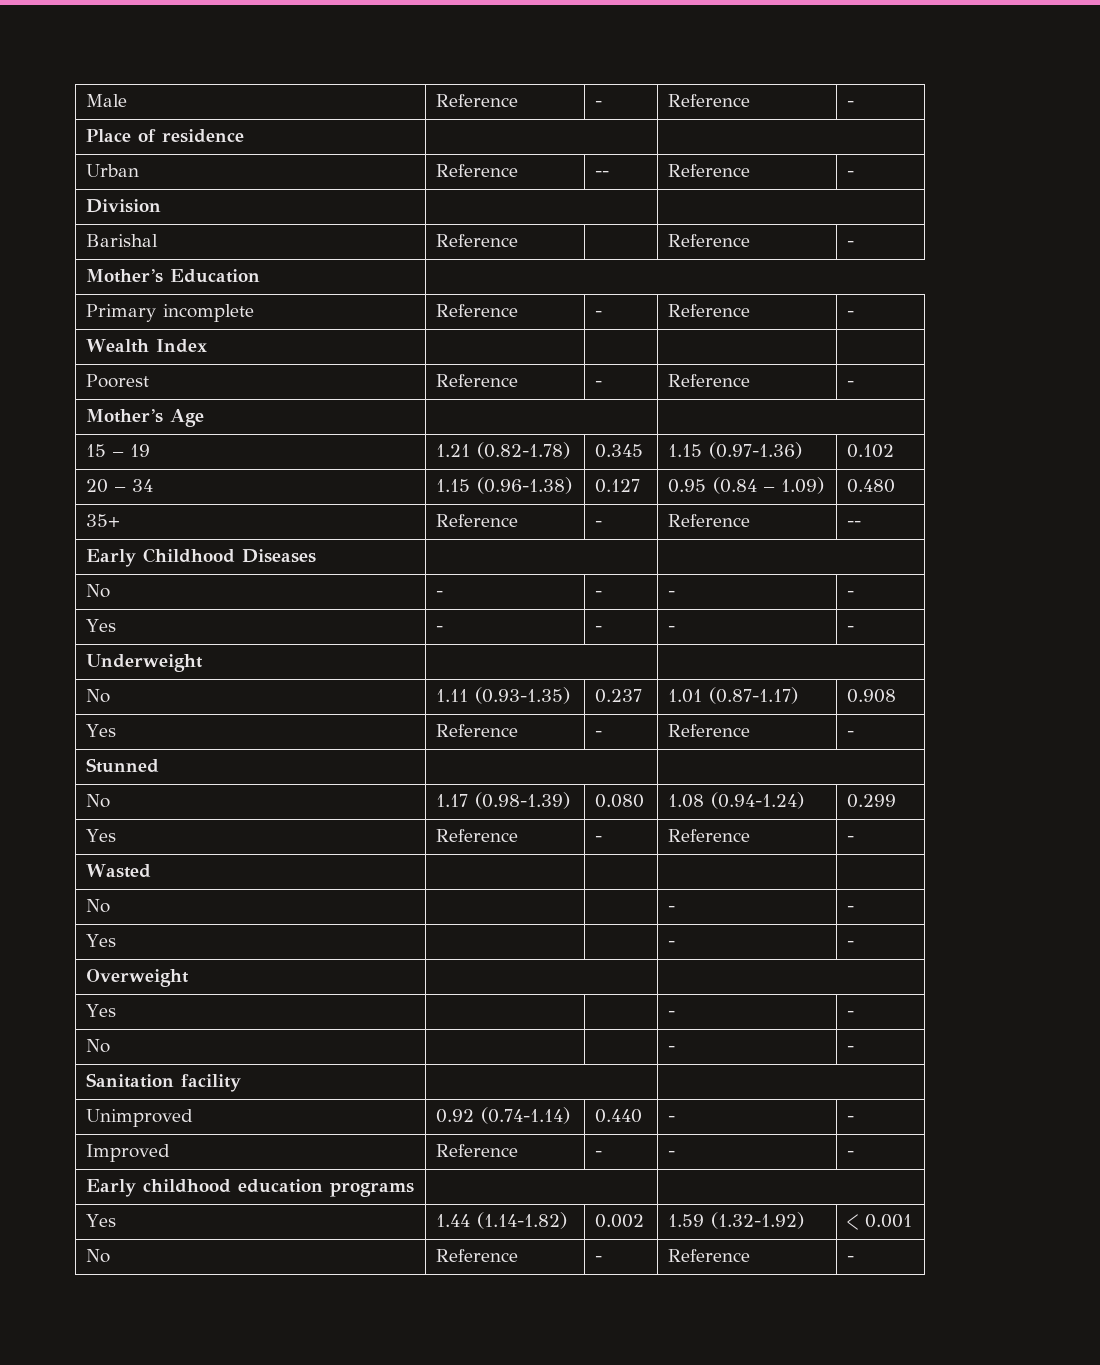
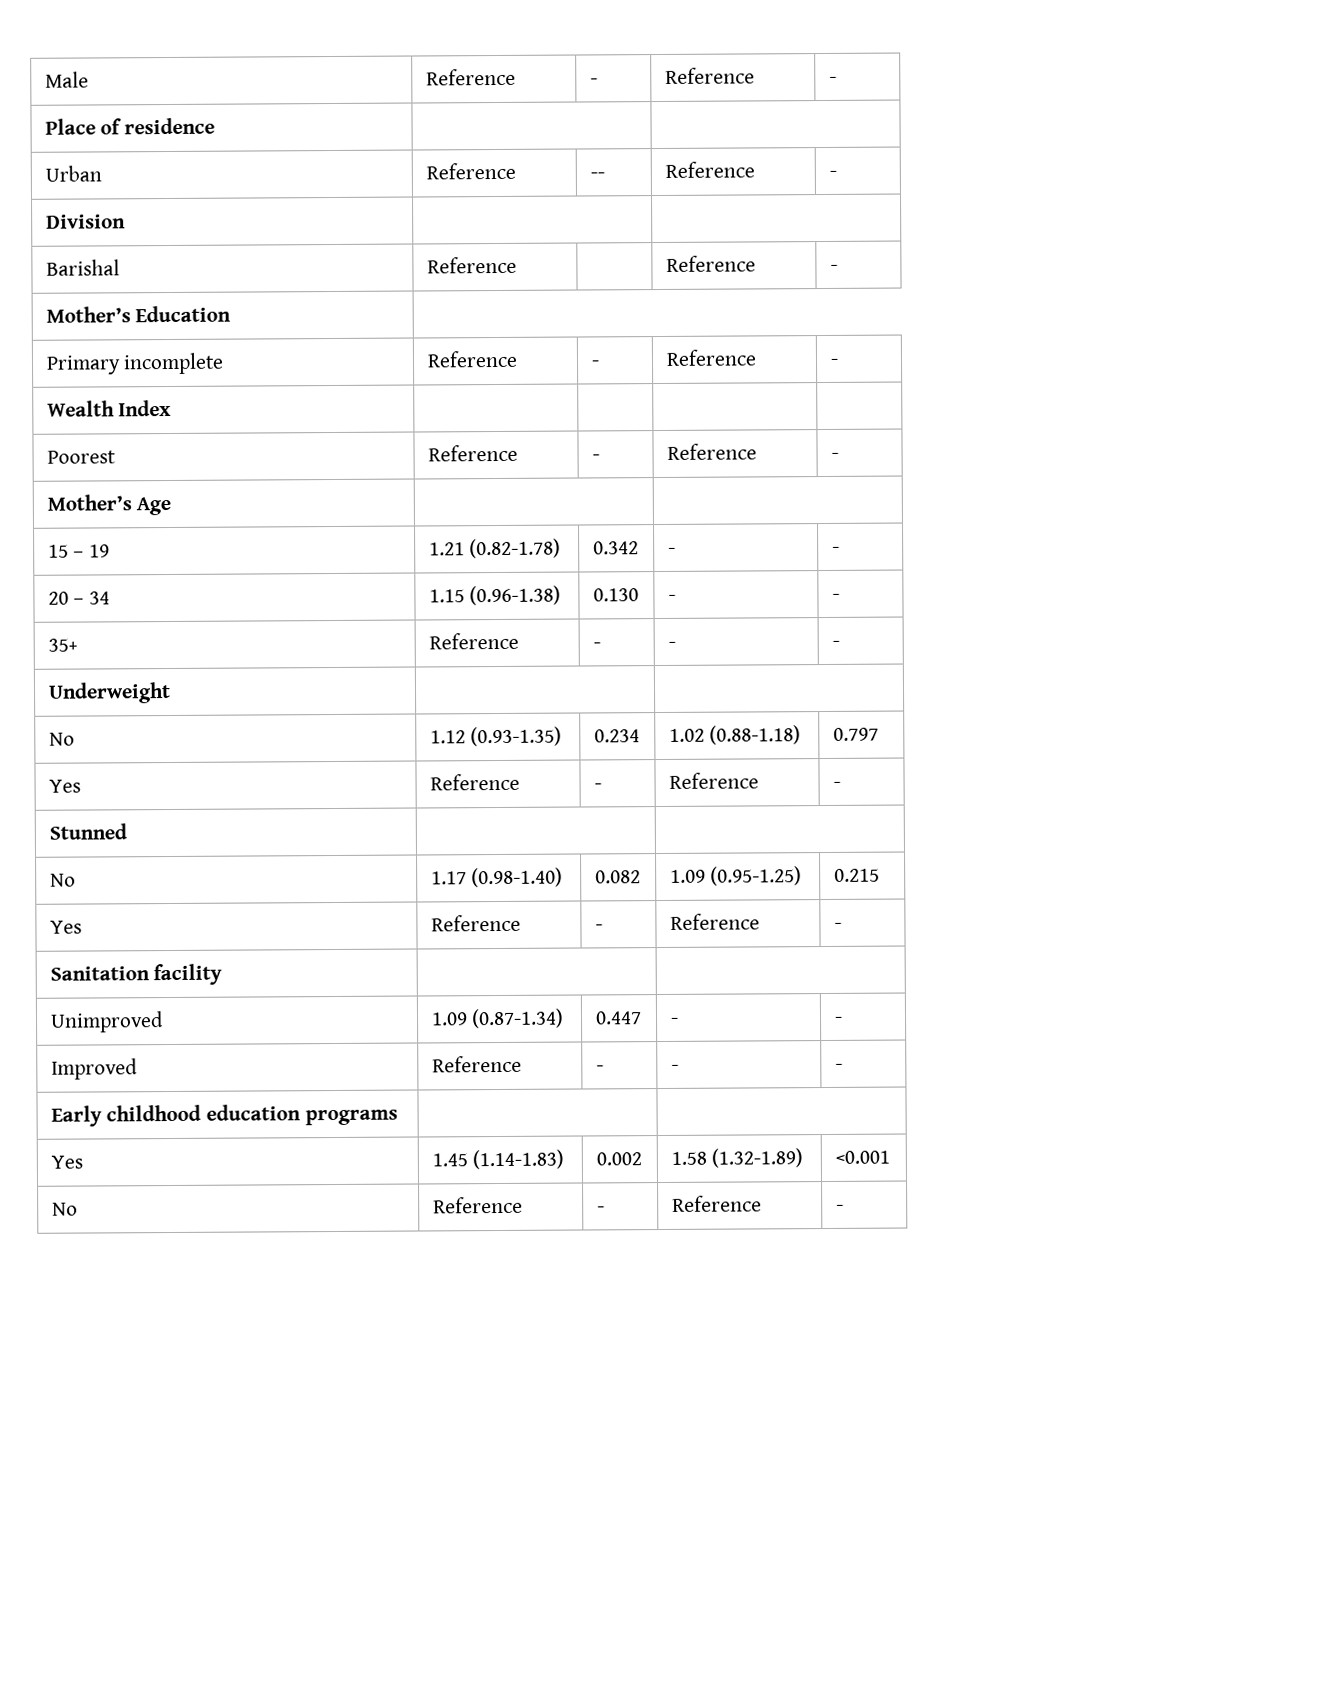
- 15 – 19 | 1.21 (0.82-1.78) | 0.345 | 1.15 (0.97-1.36) | 0.102
+ 15 – 19 | 1.21 (0.82-1.78) | 0.342 | - | -
- 20 – 34 | 1.15 (0.96-1.38) | 0.127 | 0.95 (0.84 – 1.09) | 0.480
- 35+ | Reference | - | Reference | --
- Early Childhood Diseases | |
- No | - | - | - | -
- Yes | - | - | - | -
+ 20 – 34 | 1.15 (0.96-1.38) | 0.130 | - | -
+ 35+ | Reference | - | - | -
- No | 1.11 (0.93-1.35) | 0.237 | 1.01 (0.87-1.17) | 0.908
+ No | 1.12 (0.93-1.35) | 0.234 | 1.02 (0.88-1.18) | 0.797
- No | 1.17 (0.98-1.39) | 0.080 | 1.08 (0.94-1.24) | 0.299
+ No | 1.17 (0.98-1.40) | 0.082 | 1.09 (0.95-1.25) | 0.215
  Yes | Reference | - | Reference | -
- Wasted | | | |
- No | | | - | -
- Yes | | | - | -
- Overweight | |
- Yes | | | - | -
- No | | | - | -
- Unimproved | 0.92 (0.74-1.14) | 0.440 | - | -
+ Unimproved | 1.09 (0.87-1.34) | 0.447 | - | -
- Yes | 1.44 (1.14-1.82) | 0.002 | 1.59 (1.32-1.92) | < 0.001
+ Yes | 1.45 (1.14-1.83) | 0.002 | 1.58 (1.32-1.89) | <0.001

